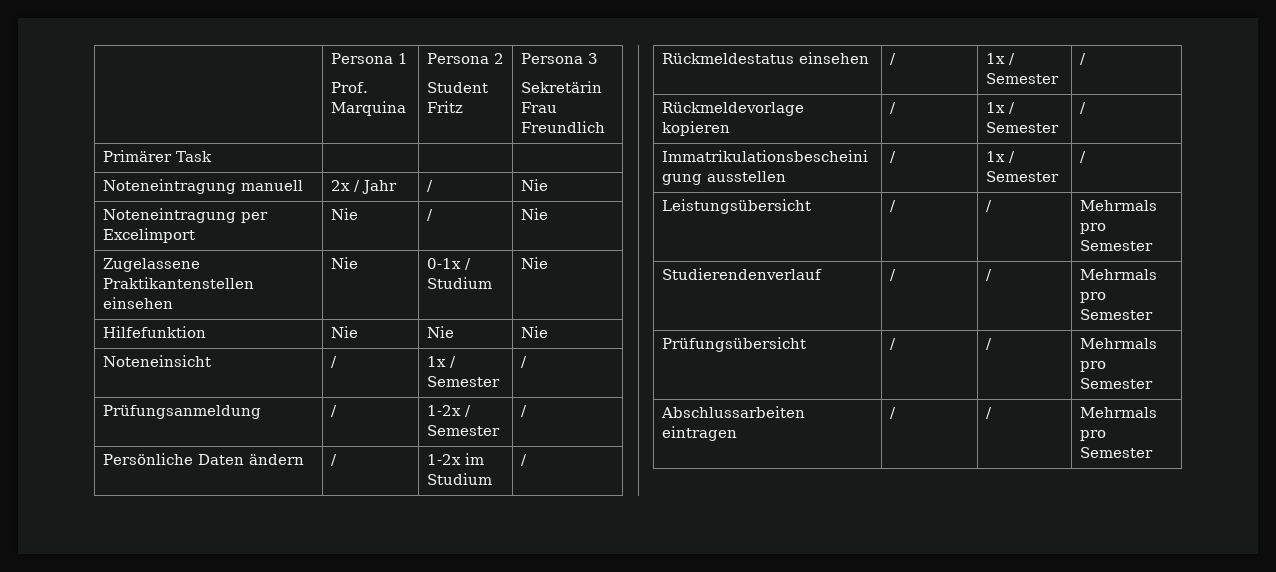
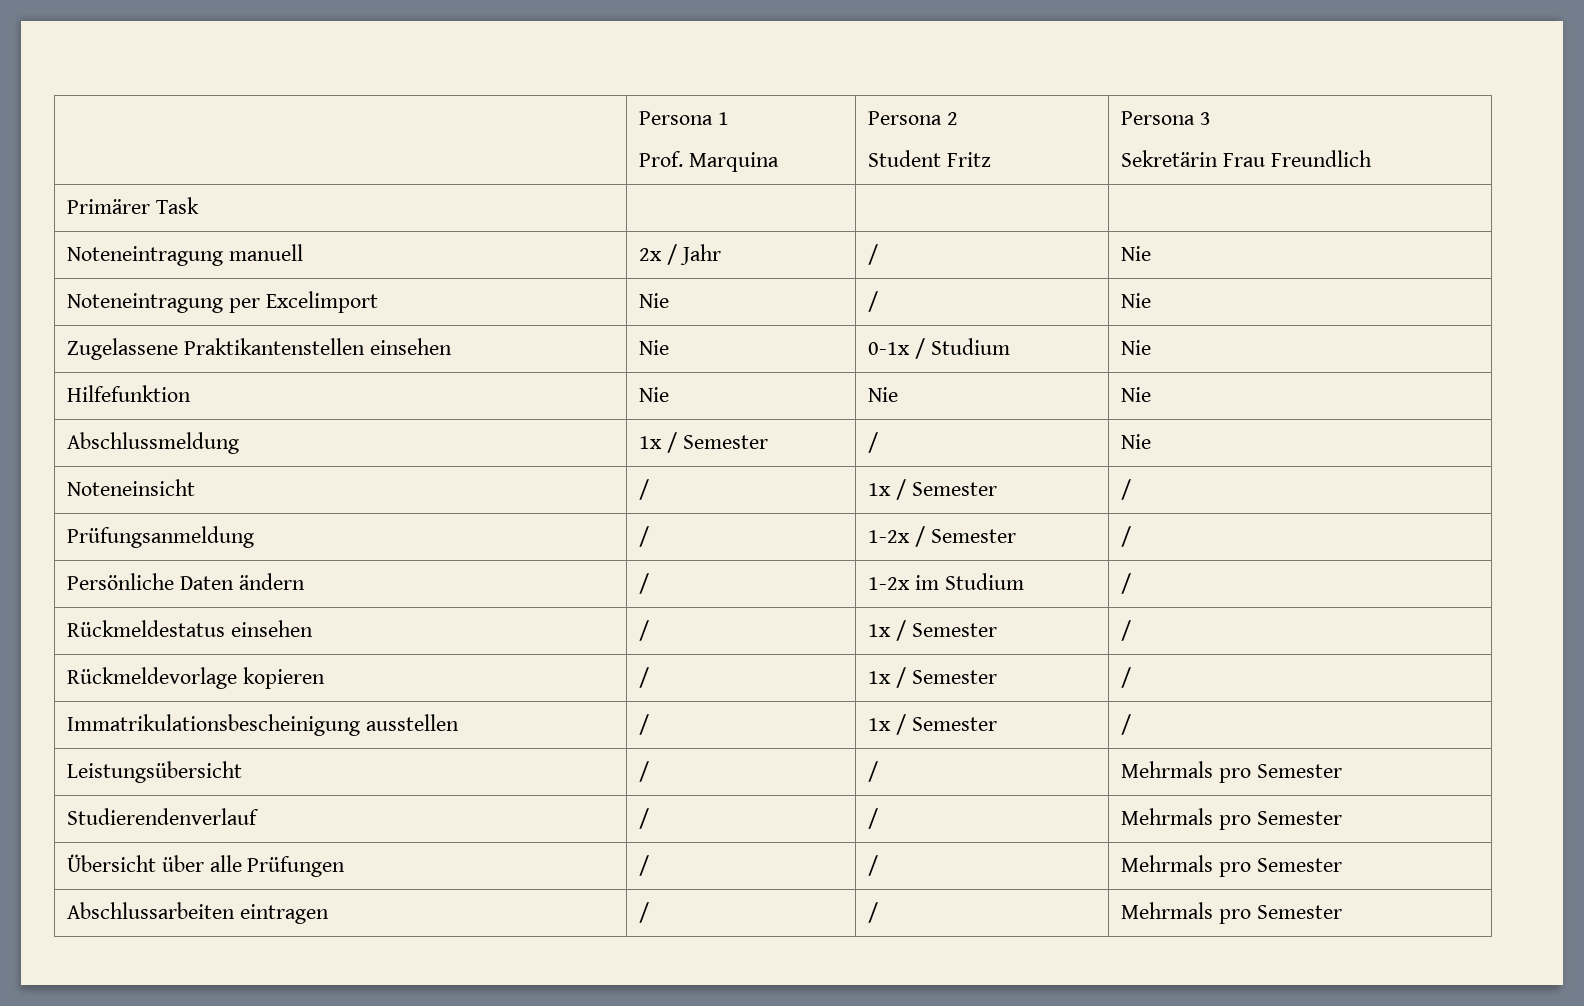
+ Abschlussmeldung | 1x / Semester | / | Nie
- Prüfungsübersicht | / | / | Mehrmals pro Semester
+ Übersicht über alle Prüfungen | / | / | Mehrmals pro Semester

